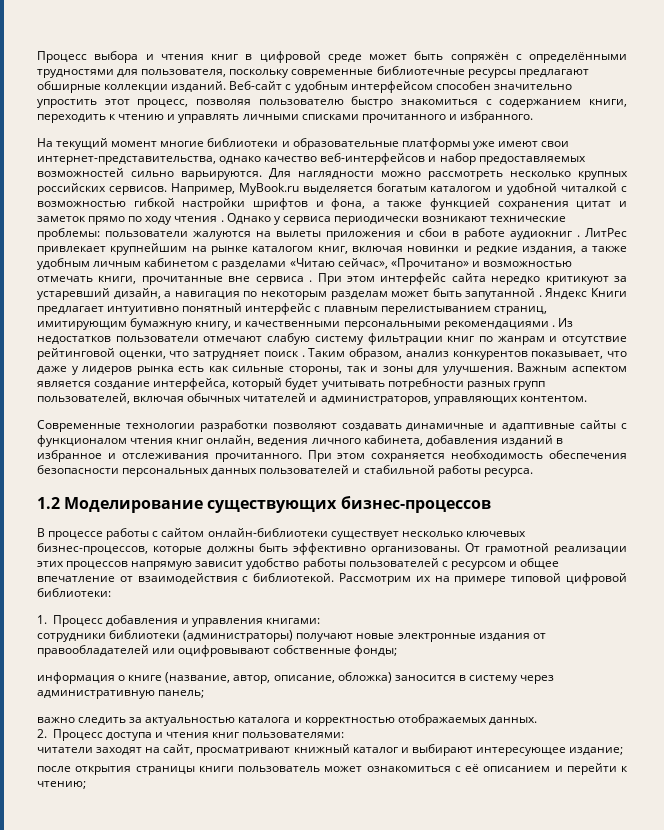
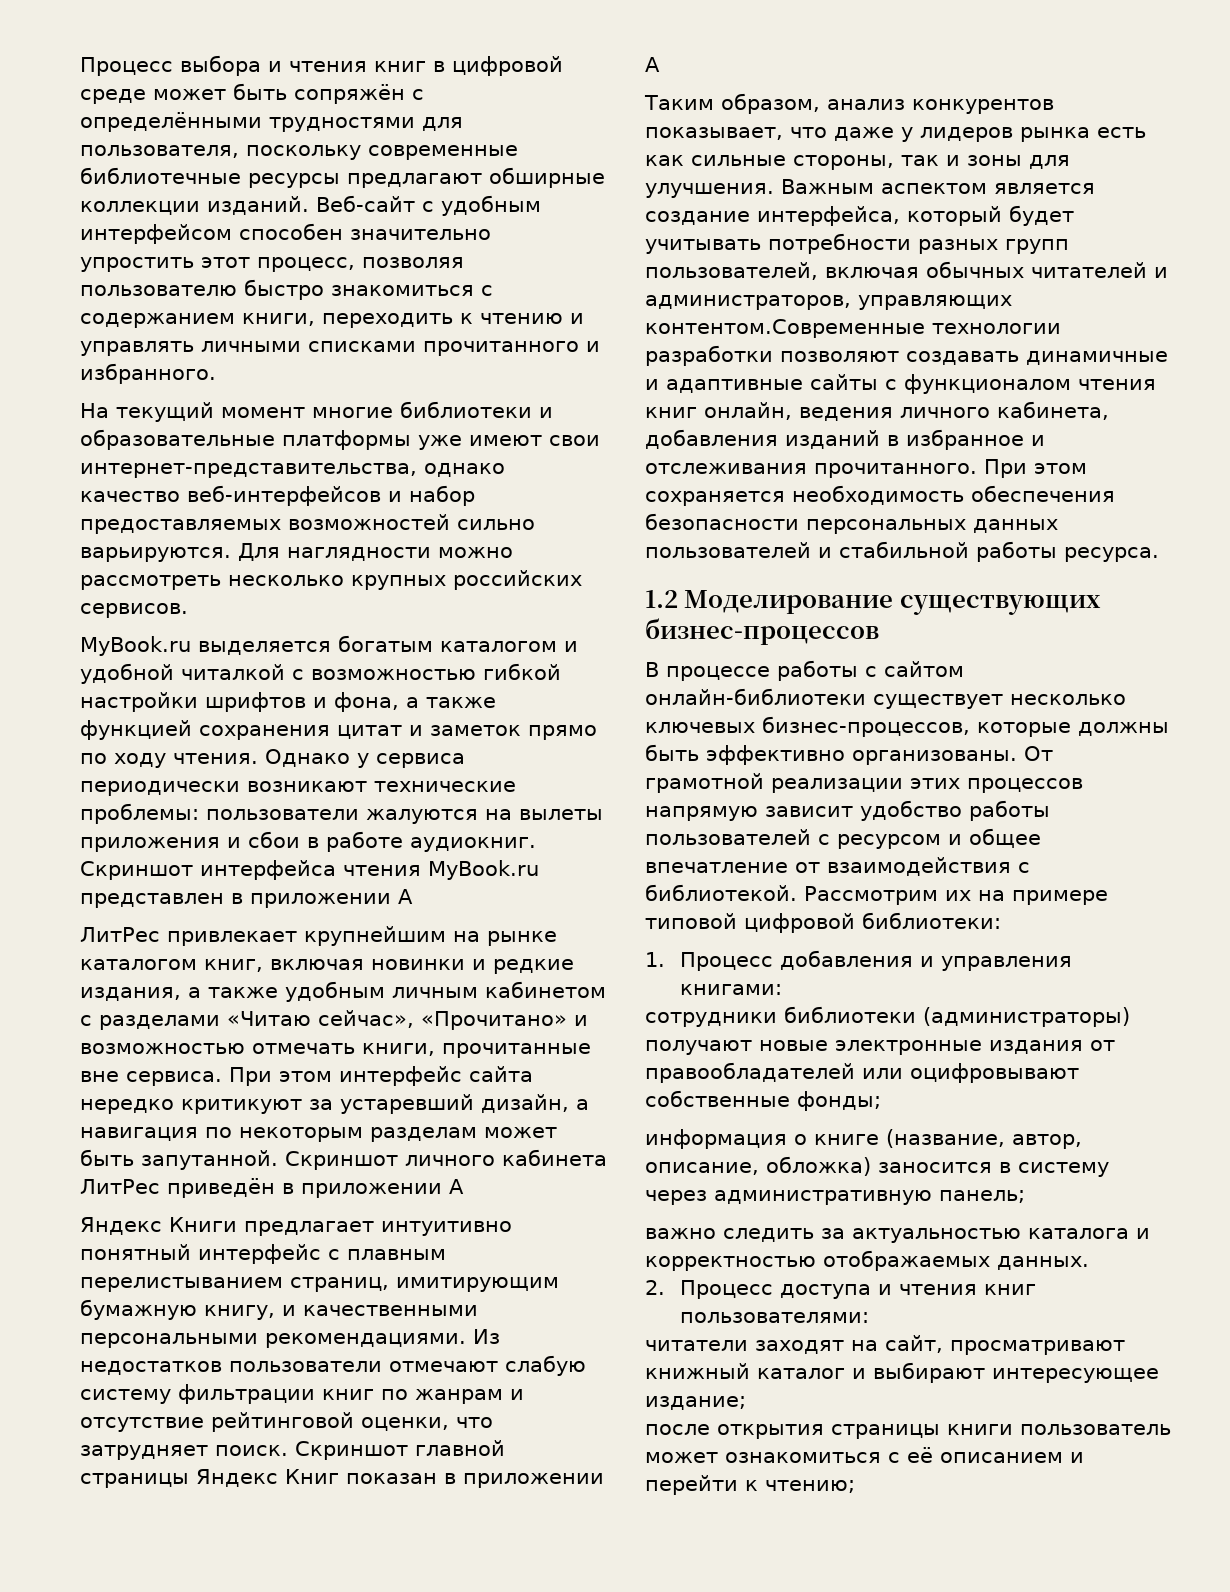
- Для наглядности можно рассмотреть несколько крупных российских сервисов. Например, MyBook.ru выделяется богатым каталогом и удобной читалкой с возможностью гибкой настройки шрифтов и фона, а также функцией сохранения цитат и заметок прямо по ходу чтения .
+ Для наглядности можно рассмотреть несколько крупных российских сервисов.
+ MyBook.ru выделяется богатым каталогом и удобной читалкой с возможностью гибкой настройки шрифтов и фона, а также функцией сохранения цитат и заметок прямо по ходу чтения.
- Однако у сервиса периодически возникают технические проблемы: пользователи жалуются на вылеты приложения и сбои в работе аудиокниг . ЛитРес привлекает крупнейшим на рынке каталогом книг, включая новинки и редкие издания, а также удобным личным кабинетом с разделами «Читаю сейчас», «Прочитано» и возможностью отмечать книги, прочитанные вне сервиса .
+ Однако у сервиса периодически возникают технические проблемы: пользователи жалуются на вылеты приложения и сбои в работе аудиокниг. Скриншот интерфейса чтения MyBook.ru представлен в приложении А
+ ЛитРес привлекает крупнейшим на рынке каталогом книг, включая новинки и редкие издания, а также удобным личным кабинетом с разделами «Читаю сейчас», «Прочитано» и возможностью отмечать книги, прочитанные вне сервиса.
- При этом интерфейс сайта нередко критикуют за устаревший дизайн, а навигация по некоторым разделам может быть запутанной . Яндекс Книги предлагает интуитивно понятный интерфейс с плавным перелистыванием страниц, имитирующим бумажную книгу, и качественными персональными рекомендациями .
+ При этом интерфейс сайта нередко критикуют за устаревший дизайн, а навигация по некоторым разделам может быть запутанной. Скриншот личного кабинета ЛитРес приведён в приложении А
+ Яндекс Книги предлагает интуитивно понятный интерфейс с плавным перелистыванием страниц, имитирующим бумажную книгу, и качественными персональными рекомендациями.
- Из недостатков пользователи отмечают слабую систему фильтрации книг по жанрам и отсутствие рейтинговой оценки, что затрудняет поиск . Таким образом, анализ конкурентов показывает, что даже у лидеров рынка есть как сильные стороны, так и зоны для улучшения.
+ Из недостатков пользователи отмечают слабую систему фильтрации книг по жанрам и отсутствие рейтинговой оценки, что затрудняет поиск. Скриншот главной страницы Яндекс Книг показан в приложении А
+ Таким образом, анализ конкурентов показывает, что даже у лидеров рынка есть как сильные стороны, так и зоны для улучшения.
- Важным аспектом является создание интерфейса, который будет учитывать потребности разных групп пользователей, включая обычных читателей и администраторов, управляющих контентом.
- Современные технологии разработки позволяют создавать динамичные и адаптивные сайты с функционалом чтения книг онлайн, ведения личного кабинета, добавления изданий в избранное и отслеживания прочитанного.
+ Важным аспектом является создание интерфейса, который будет учитывать потребности разных групп пользователей, включая обычных читателей и администраторов, управляющих контентом.Современные технологии разработки позволяют создавать динамичные и адаптивные сайты с функционалом чтения книг онлайн, ведения личного кабинета, добавления изданий в избранное и отслеживания прочитанного.

